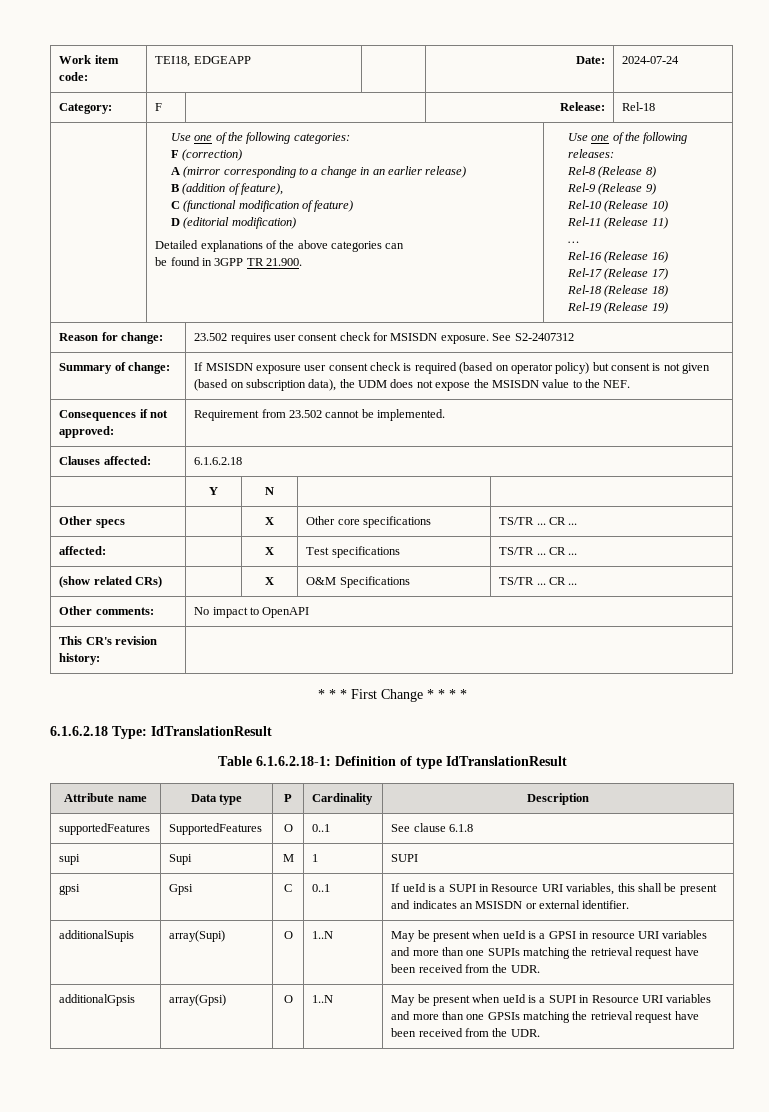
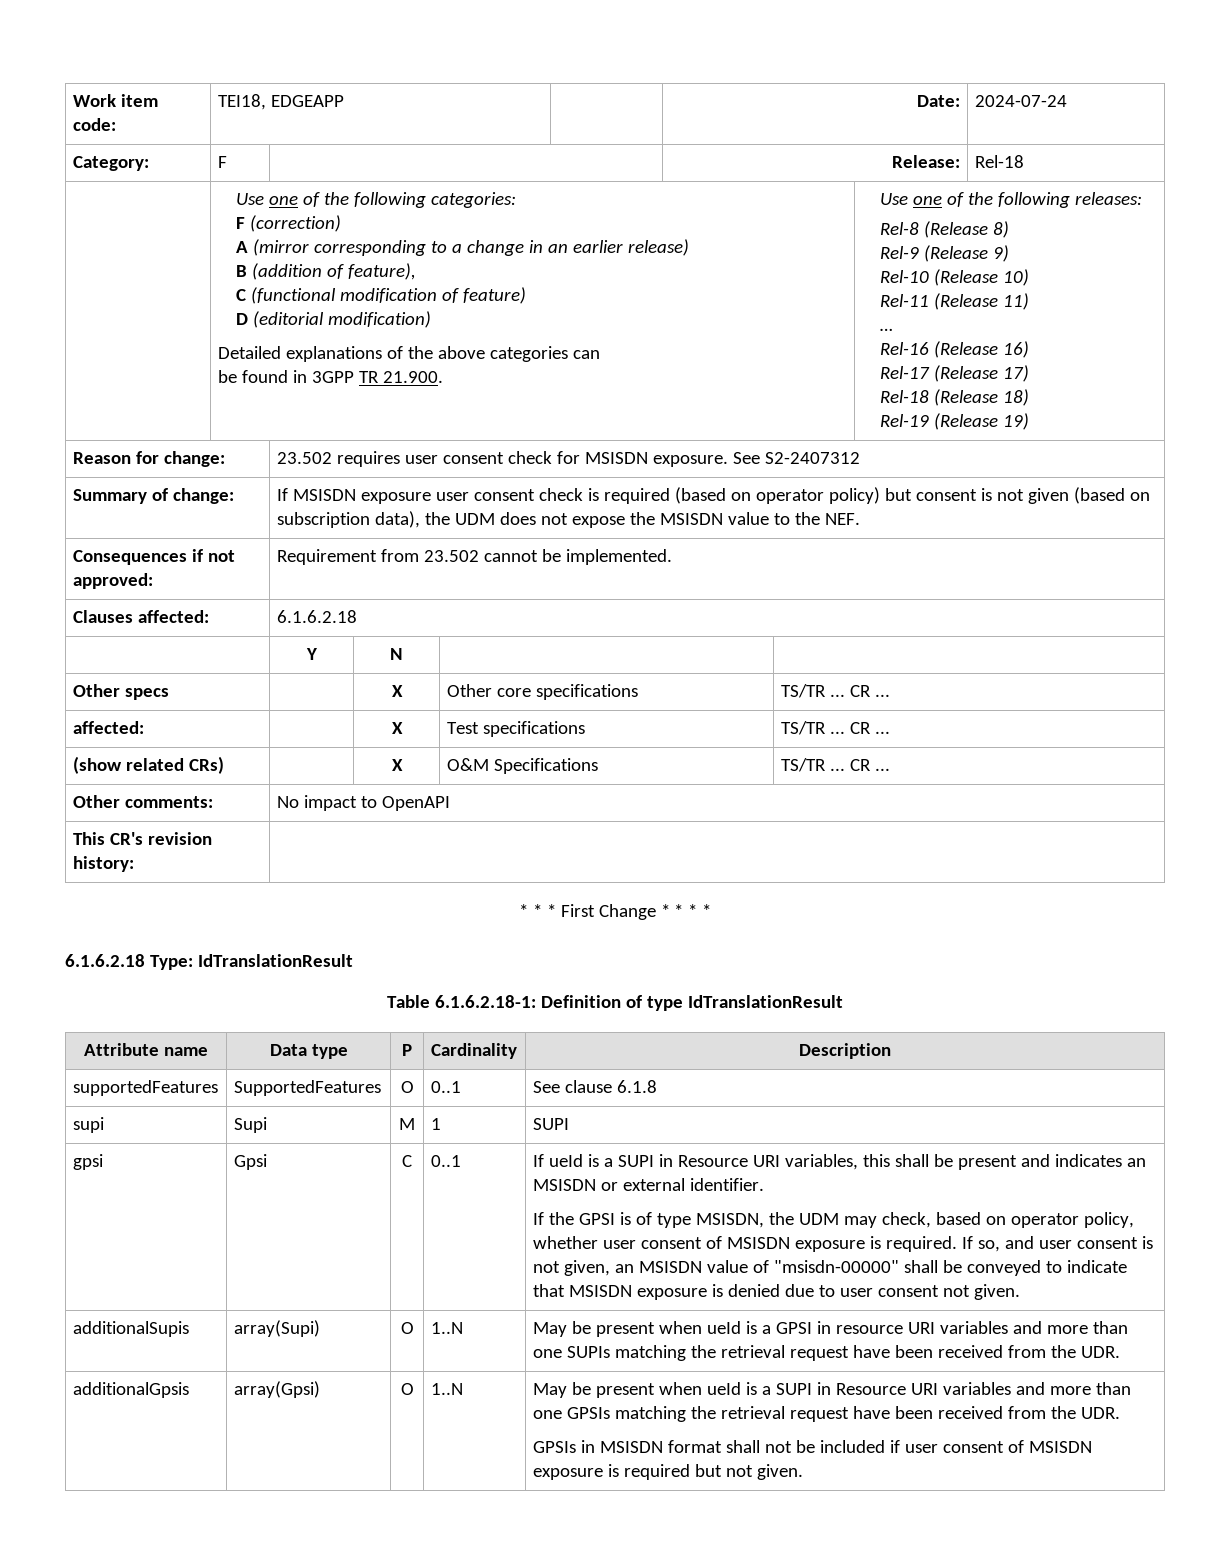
+ If the GPSI is of type MSISDN, the UDM may check, based on operator policy, whether user consent of MSISDN exposure is required. If so, and user consent is not given, an MSISDN value of "msisdn-00000" shall be conveyed to indicate that MSISDN exposure is denied due to user consent not given.
+ GPSIs in MSISDN format shall not be included if user consent of MSISDN exposure is required but not given.

